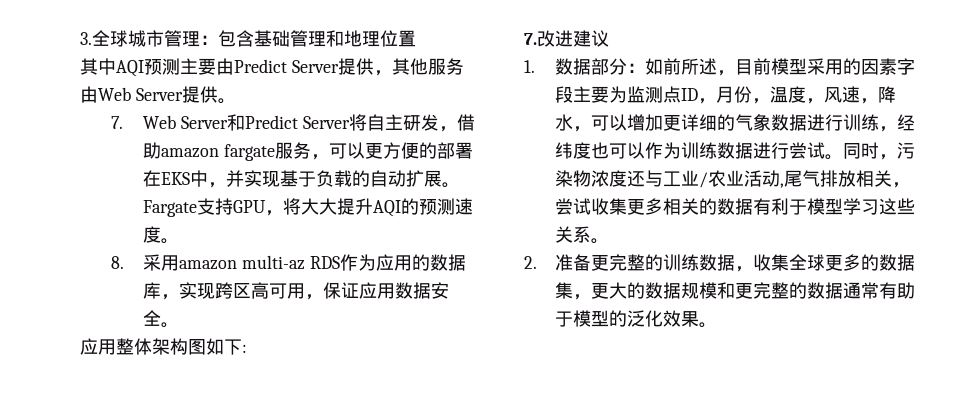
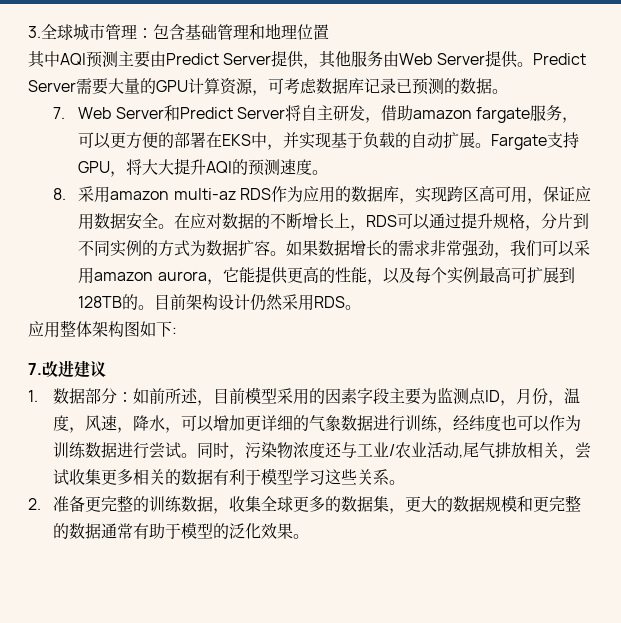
+ Predict Server需要大量的GPU计算资源，可考虑数据库记录已预测的数据。
+ 在应对数据的不断增长上，RDS可以通过提升规格，分片到不同实例的方式为数据扩容。如果数据增长的需求非常强劲，我们可以采用amazon aurora，它能提供更高的性能，以及每个实例最高可扩展到128TB的。目前架构设计仍然采用RDS。

